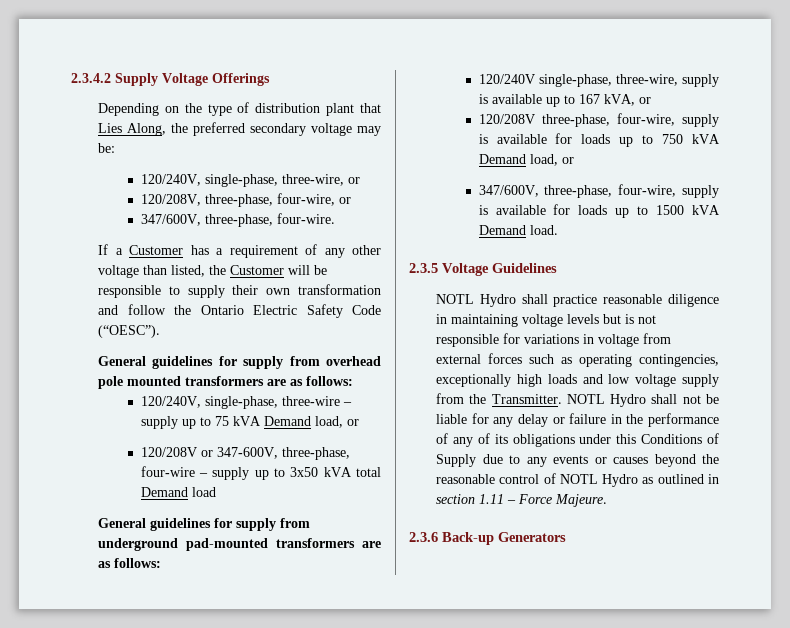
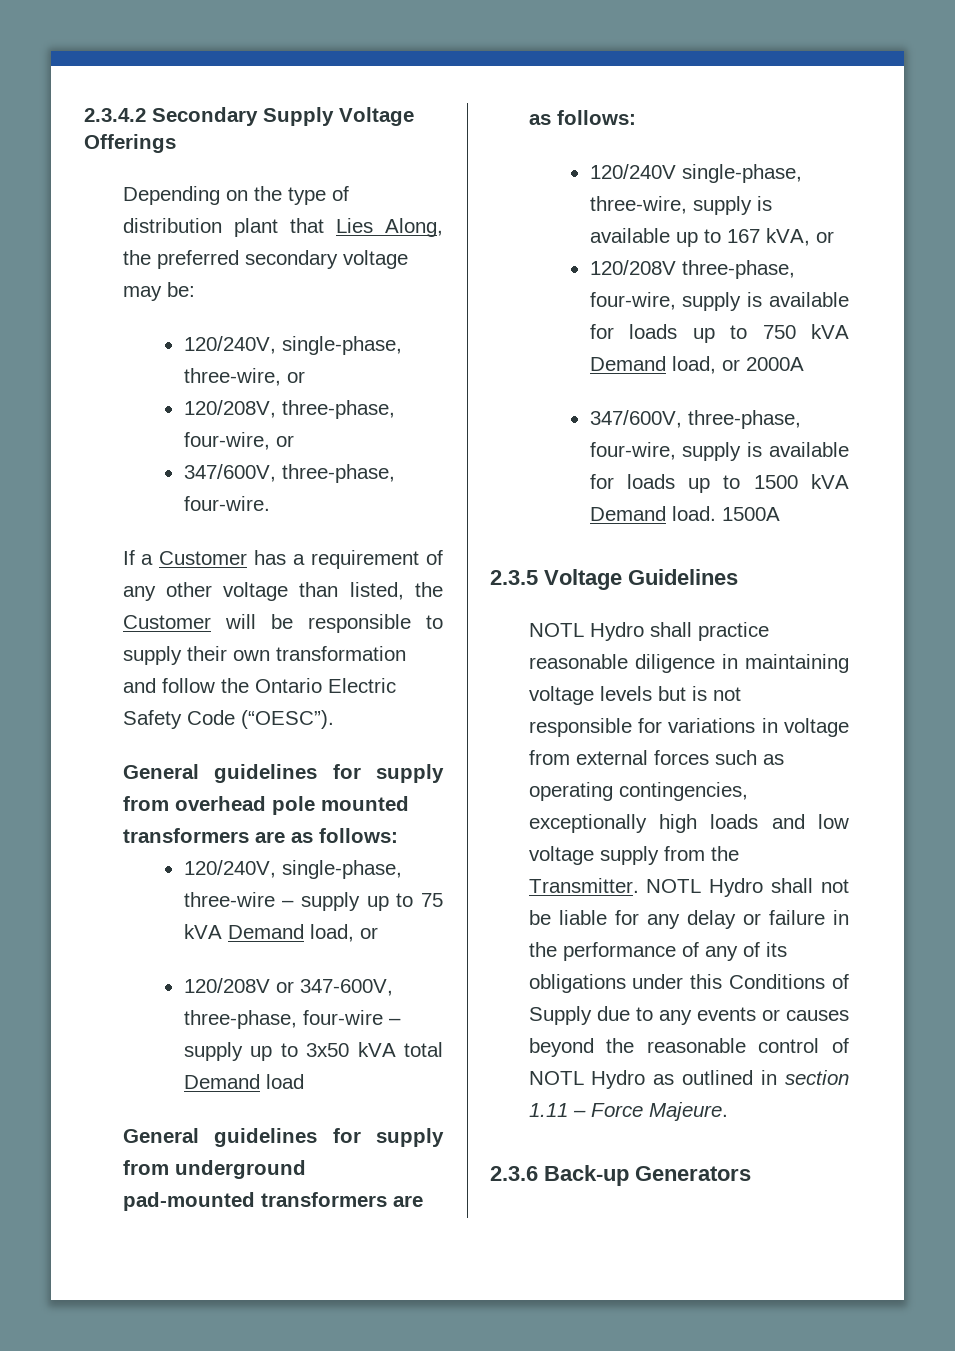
- 2.3.4.2 Supply Voltage Offerings
+ 2.3.4.2 Secondary Supply Voltage Offerings
- 120/208V three-phase, four-wire, supply is available for loads up to 750 kVA Demand load, or
+ 120/208V three-phase, four-wire, supply is available for loads up to 750 kVA Demand load, or 2000A
+ 1500A

